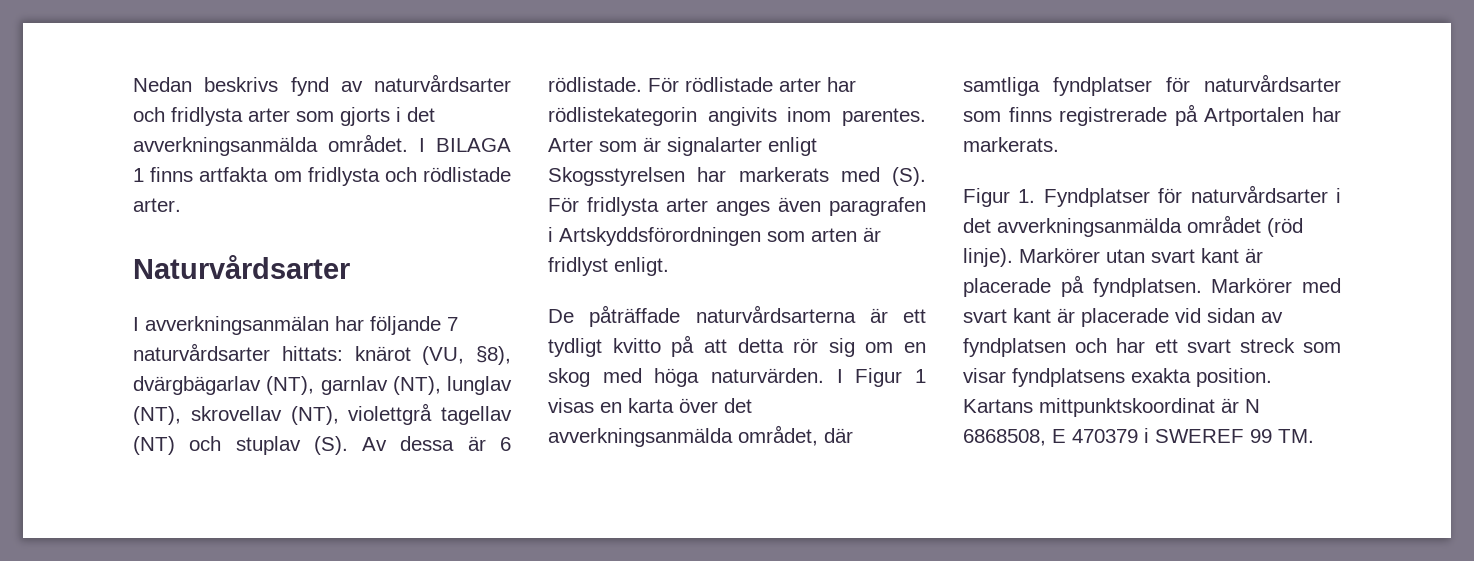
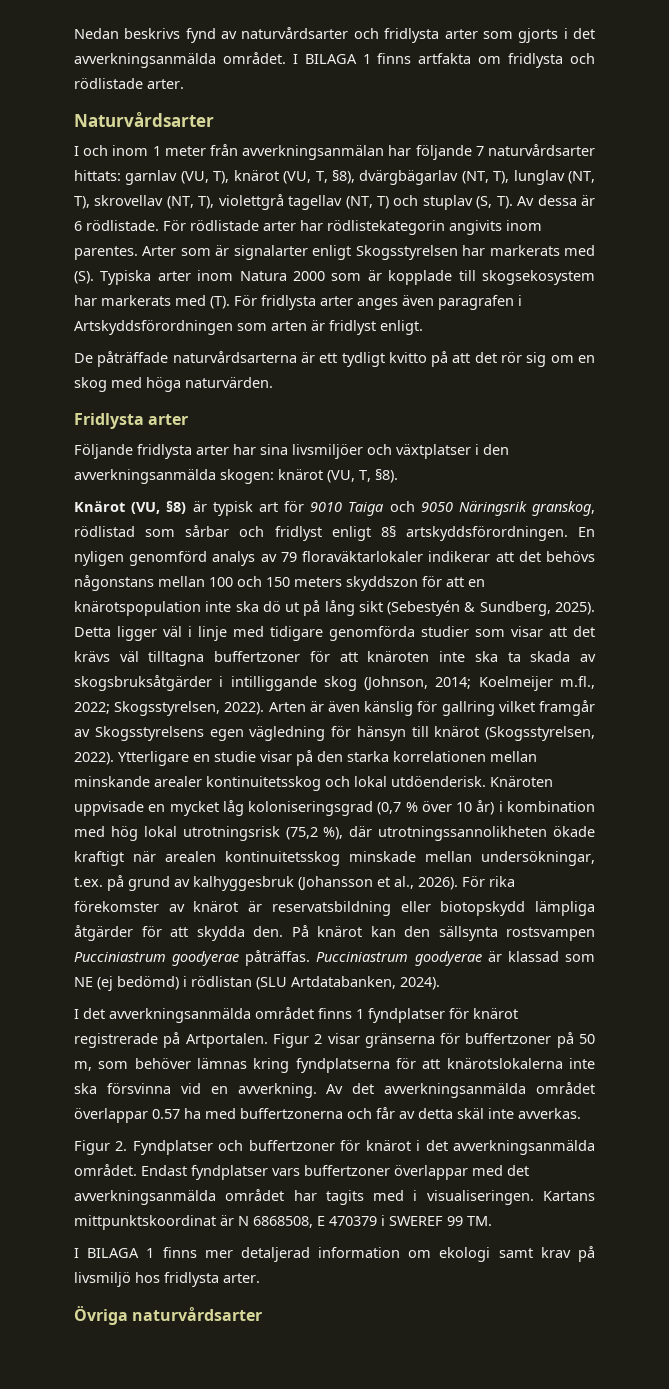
- I avverkningsanmälan har följande 7 naturvårdsarter hittats: knärot (VU, §8), dvärgbägarlav (NT), garnlav (NT), lunglav (NT), skrovellav (NT), violettgrå tagellav (NT) och stuplav (S). Av dessa är 6 rödlistade.
+ I och inom 1 meter från avverkningsanmälan har följande 7 naturvårdsarter hittats: garnlav (VU, T), knärot (VU, T, §8), dvärgbägarlav (NT, T), lunglav (NT, T), skrovellav (NT, T), violettgrå tagellav (NT, T) och stuplav (S, T). Av dessa är 6 rödlistade.
- Arter som är signalarter enligt Skogsstyrelsen har markerats med (S). För fridlysta arter anges även paragrafen i Artskyddsförordningen som arten är fridlyst enligt.
+ Arter som är signalarter enligt Skogsstyrelsen har markerats med (S). Typiska arter inom Natura 2000 som är kopplade till skogsekosystem har markerats med (T). För fridlysta arter anges även paragrafen i Artskyddsförordningen som arten är fridlyst enligt.
- De påträffade naturvårdsarterna är ett tydligt kvitto på att detta rör sig om en skog med höga naturvärden. I Figur 1 visas en karta över det avverkningsanmälda området, där samtliga fyndplatser för naturvårdsarter som finns registrerade på Artportalen har markerats.
- Figur 1. Fyndplatser för naturvårdsarter i det avverkningsanmälda området (röd linje). Markörer utan svart kant är placerade på fyndplatsen. Markörer med svart kant är placerade vid sidan av fyndplatsen och har ett svart streck som visar fyndplatsens exakta position.
+ De påträffade naturvårdsarterna är ett tydligt kvitto på att det rör sig om en skog med höga naturvärden.
+ Fridlysta arter
+ Följande fridlysta arter har sina livsmiljöer och växtplatser i den avverkningsanmälda skogen: knärot (VU, T, §8).
+ Knärot (VU, §8) är typisk art för 9010 Taiga och 9050 Näringsrik granskog, rödlistad som sårbar och fridlyst enligt 8§ artskyddsförordningen. En nyligen genomförd analys av 79 floraväktarlokaler indikerar att det behövs någonstans mellan 100 och 150 meters skyddszon för att en knärotspopulation inte ska dö ut på lång sikt (Sebestyén & Sundberg, 2025). Detta ligger väl i linje med tidigare genomförda studier som visar att det krävs väl tilltagna buffertzoner för att knäroten inte ska ta skada av skogsbruksåtgärder i intilliggande skog (Johnson, 2014; Koelmeijer m.fl., 2022; Skogsstyrelsen, 2022). Arten är även känslig för gallring vilket framgår av Skogsstyrelsens egen vägledning för hänsyn till knärot (Skogsstyrelsen, 2022). Ytterligare en studie visar på den starka korrelationen mellan minskande arealer kontinuitetsskog och lokal utdöenderisk. Knäroten uppvisade en mycket låg koloniseringsgrad (0,7 % över 10 år) i kombination med hög lokal utrotningsrisk (75,2 %), där utrotningssannolikheten ökade kraftigt när arealen kontinuitetsskog minskade mellan undersökningar, t.ex. på grund av kalhyggesbruk (Johansson et al., 2026). För rika förekomster av knärot är reservatsbildning eller biotopskydd lämpliga åtgärder för att skydda den. På knärot kan den sällsynta rostsvampen Pucciniastrum goodyerae påträffas. Pucciniastrum goodyerae är klassad som NE (ej bedömd) i rödlistan (SLU Artdatabanken, 2024).
+ I det avverkningsanmälda området finns 1 fyndplatser för knärot registrerade på Artportalen. Figur 2 visar gränserna för buffertzoner på 50 m, som behöver lämnas kring fyndplatserna för att knärotslokalerna inte ska försvinna vid en avverkning. Av det avverkningsanmälda området överlappar 0.57 ha med buffertzonerna och får av detta skäl inte avverkas.
+ Figur 2. Fyndplatser och buffertzoner för knärot i det avverkningsanmälda området. Endast fyndplatser vars buffertzoner överlappar med det avverkningsanmälda området har tagits med i visualiseringen.
+ I BILAGA 1 finns mer detaljerad information om ekologi samt krav på livsmiljö hos fridlysta arter.
+ Övriga naturvårdsarter

